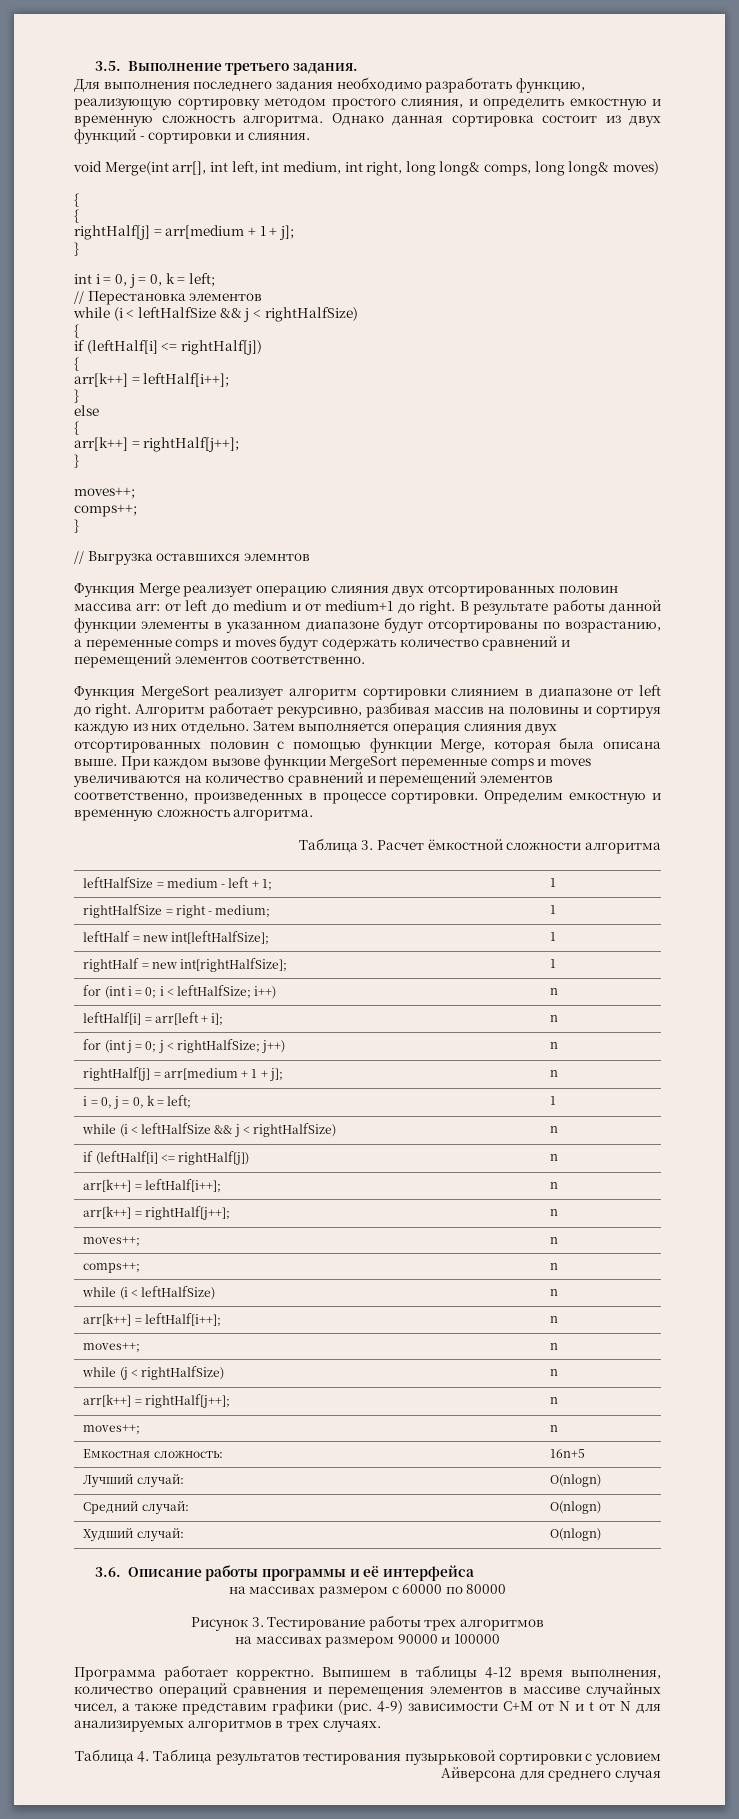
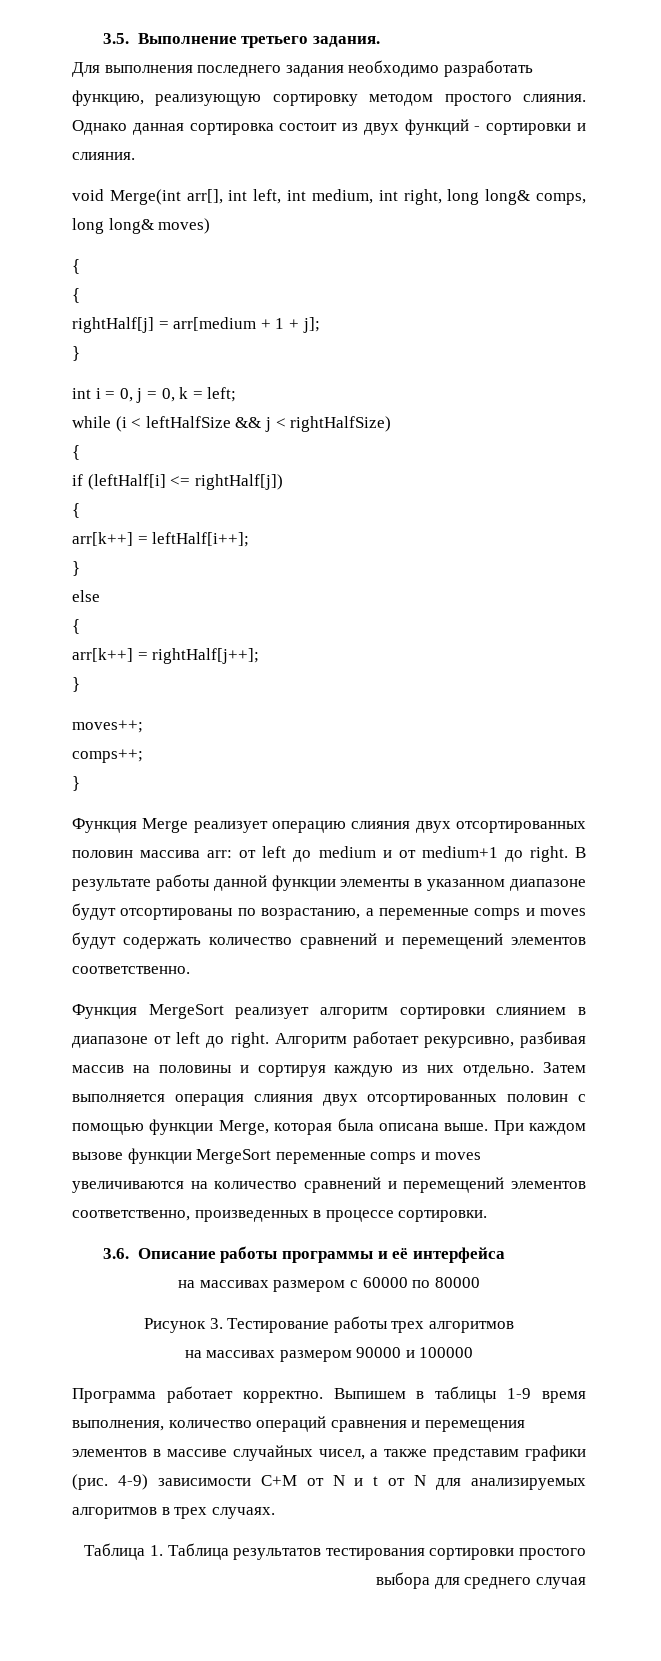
- Для выполнения последнего задания необходимо разработать функцию, реализующую сортировку методом простого слияния, и определить емкостную и временную сложность алгоритма.
+ Для выполнения последнего задания необходимо разработать функцию, реализующую сортировку методом простого слияния.
- // Перестановка элементов
- // Выгрузка оставшихся элемнтов
- Определим емкостную и временную сложность алгоритма.
- Таблица 3. Расчет ёмкостной сложности алгоритма
- leftHalfSize = medium - left + 1; | 1
- rightHalfSize = right - medium; | 1
- leftHalf = new int[leftHalfSize]; | 1
- rightHalf = new int[rightHalfSize]; | 1
- for (int i = 0; i < leftHalfSize; i++) | n
- leftHalf[i] = arr[left + i]; | n
- for (int j = 0; j < rightHalfSize; j++) | n
- rightHalf[j] = arr[medium + 1 + j]; | n
- i = 0, j = 0, k = left; | 1
- while (i < leftHalfSize && j < rightHalfSize) | n
- if (leftHalf[i] <= rightHalf[j]) | n
- arr[k++] = leftHalf[i++]; | n
- arr[k++] = rightHalf[j++]; | n
- moves++; | n
- comps++; | n
- while (i < leftHalfSize) | n
- arr[k++] = leftHalf[i++]; | n
- moves++; | n
- while (j < rightHalfSize) | n
- arr[k++] = rightHalf[j++]; | n
- moves++; | n
- Емкостная сложность: | 16n+5
- Лучший случай: | O(nlogn)
- Средний случай: | O(nlogn)
- Худший случай: | O(nlogn)
- Выпишем в таблицы 4-12 время выполнения, количество операций сравнения и перемещения элементов в массиве случайных чисел, а также представим графики (рис.
+ Выпишем в таблицы 1-9 время выполнения, количество операций сравнения и перемещения элементов в массиве случайных чисел, а также представим графики (рис.
- Таблица 4. Таблица результатов тестирования пузырьковой сортировки с условием Айверсона для среднего случая
+ Таблица 1. Таблица результатов тестирования сортировки простого выбора для среднего случая

